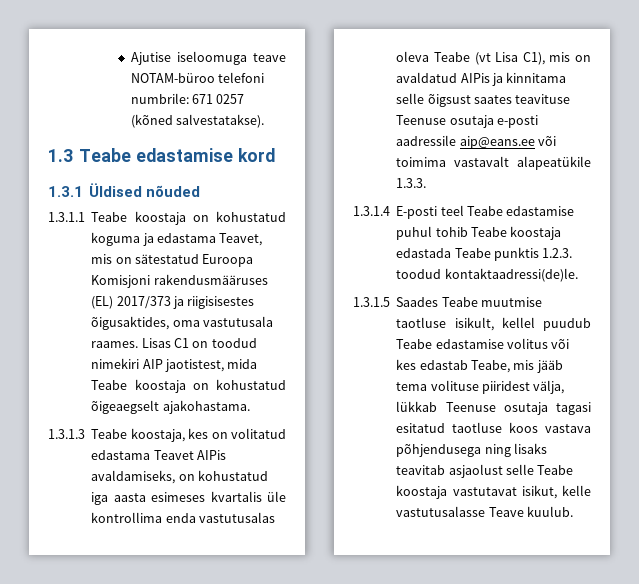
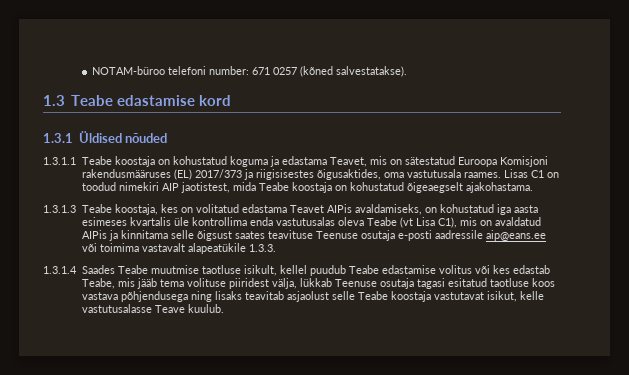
- Ajutise iseloomuga teave NOTAM-büroo telefoni numbrile: 671 0257 (kõned salvestatakse).
+ NOTAM-büroo telefoni number: 671 0257 (kõned salvestatakse).
- 1.3.1.4 E-posti teel Teabe edastamise puhul tohib Teabe koostaja edastada Teabe punktis 1.2.3. toodud kontaktaadressi(de)le.
- 1.3.1.5 Saades Teabe muutmise taotluse isikult, kellel puudub Teabe edastamise volitus või kes edastab Teabe, mis jääb tema volituse piiridest välja, lükkab Teenuse osutaja tagasi esitatud taotluse koos vastava põhjendusega ning lisaks teavitab asjaolust selle Teabe koostaja vastutavat isikut, kelle vastutusalasse Teave kuulub.
+ 1.3.1.4 Saades Teabe muutmise taotluse isikult, kellel puudub Teabe edastamise volitus või kes edastab Teabe, mis jääb tema volituse piiridest välja, lükkab Teenuse osutaja tagasi esitatud taotluse koos vastava põhjendusega ning lisaks teavitab asjaolust selle Teabe koostaja vastutavat isikut, kelle vastutusalasse Teave kuulub.

